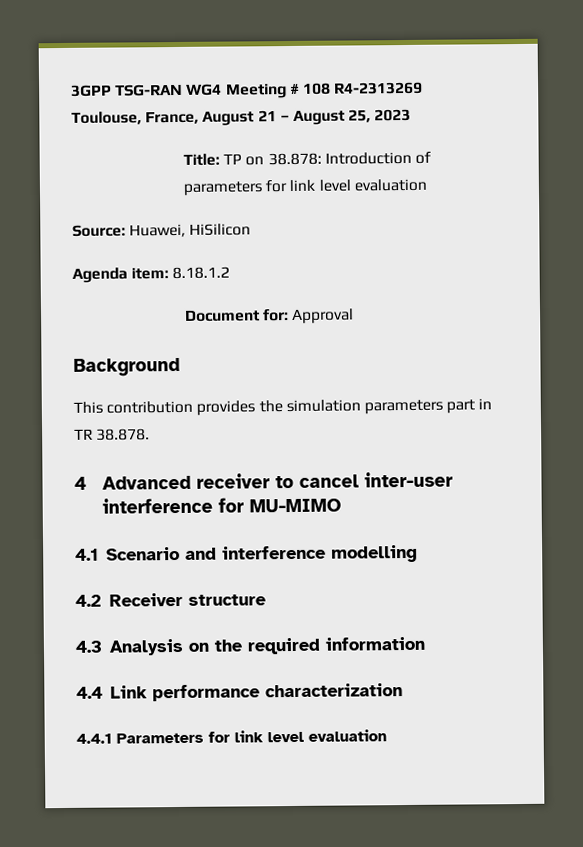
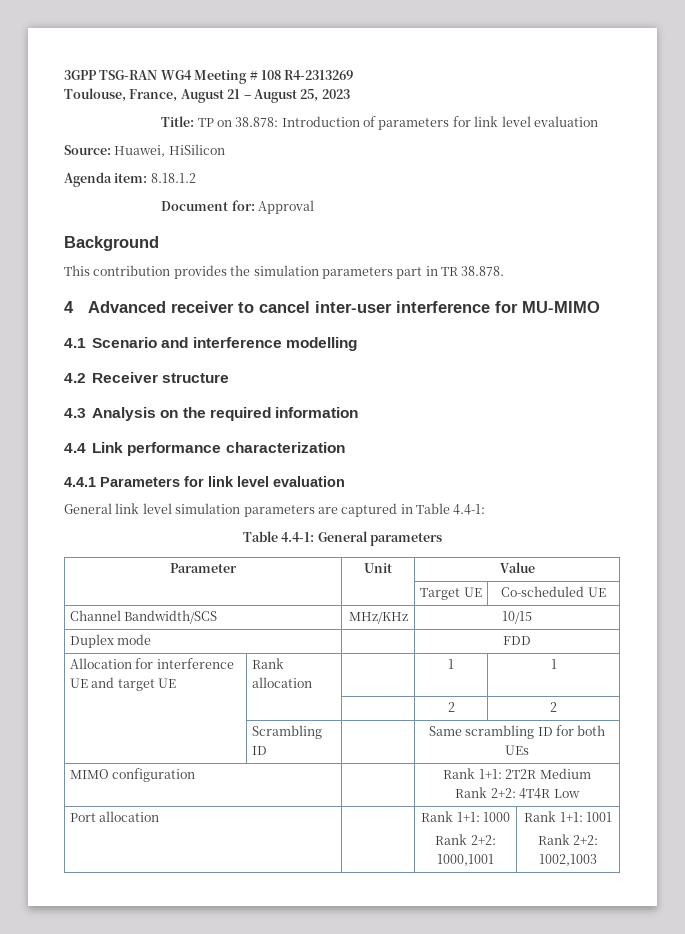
+ General link level simulation parameters are captured in Table 4.4-1:
+ Table 4.4-1: General parameters
+ Parameter | Unit | Value
+ | | Target UE | Co-scheduled UE
+ Channel Bandwidth/SCS | MHz/KHz | 10/15
+ Duplex mode | | FDD
+ Allocation for interference UE and target UE | Rank allocation | | 1 | 1
+ | | | 2 | 2
+ | Scrambling ID | | Same scrambling ID for both UEs
+ MIMO configuration | | Rank 1+1: 2T2R Medium
+ Rank 2+2: 4T4R Low
+ Port allocation | | Rank 1+1: 1000
+ Rank 2+2: 1000,1001 | Rank 1+1: 1001
+ Rank 2+2: 1002,1003

